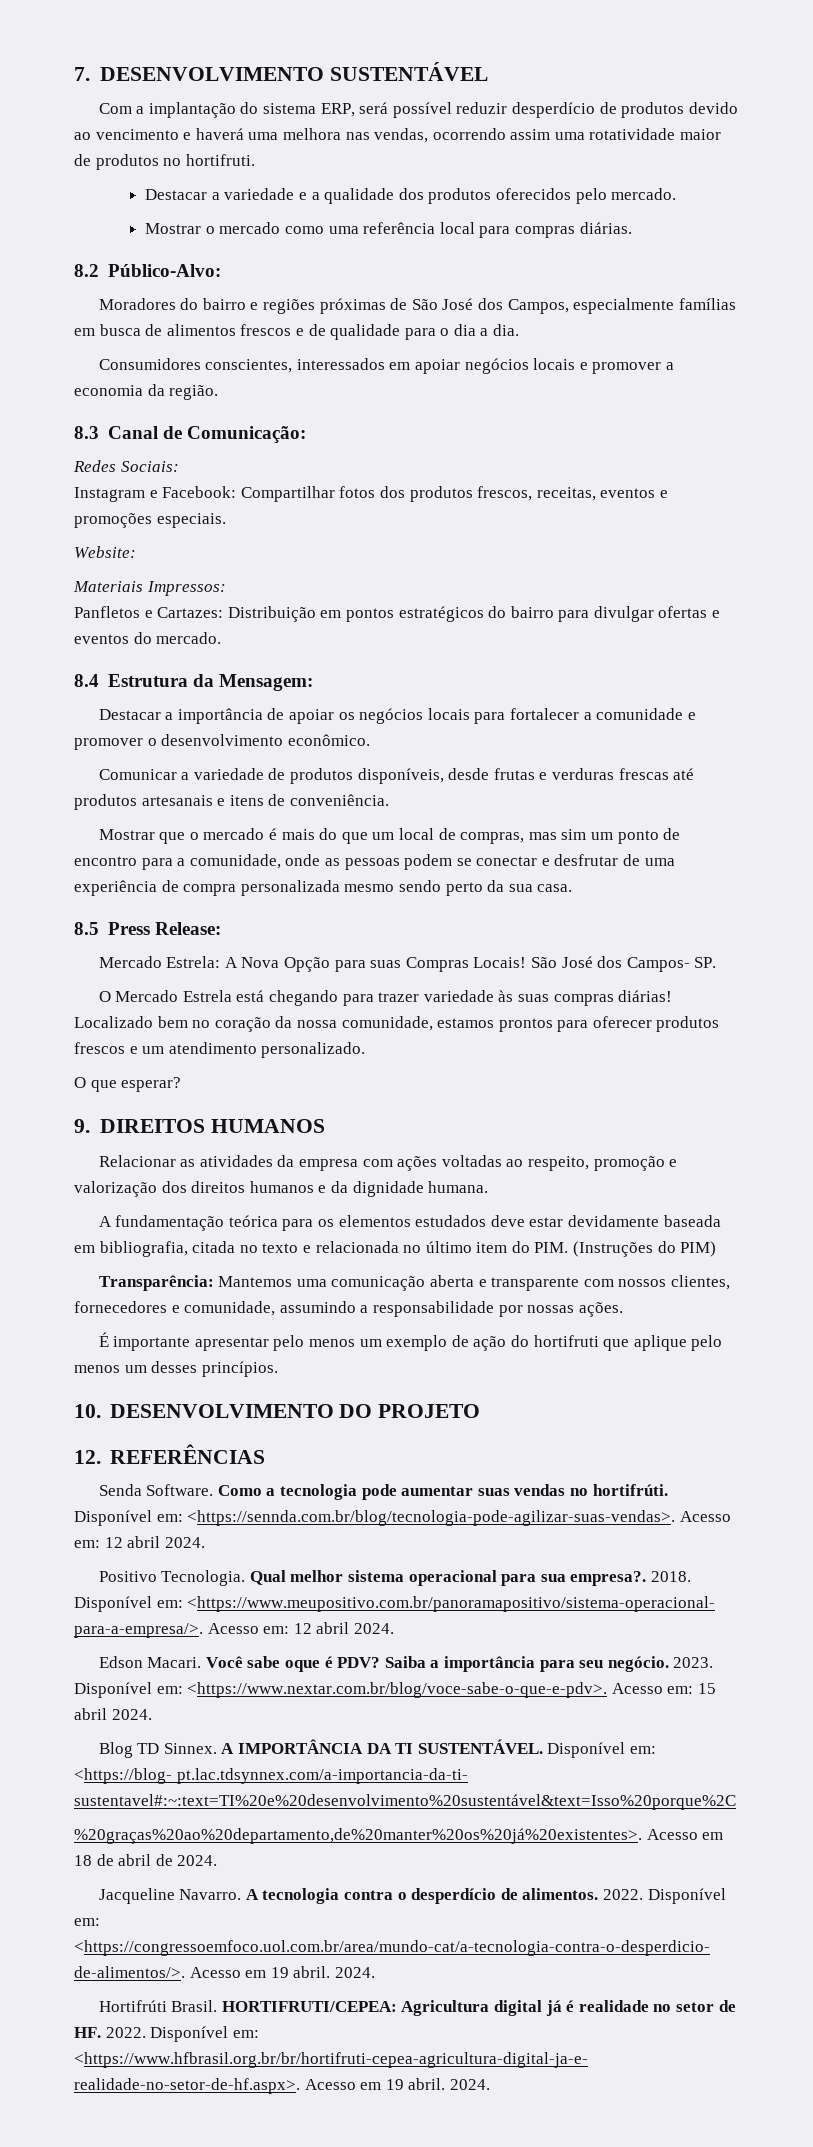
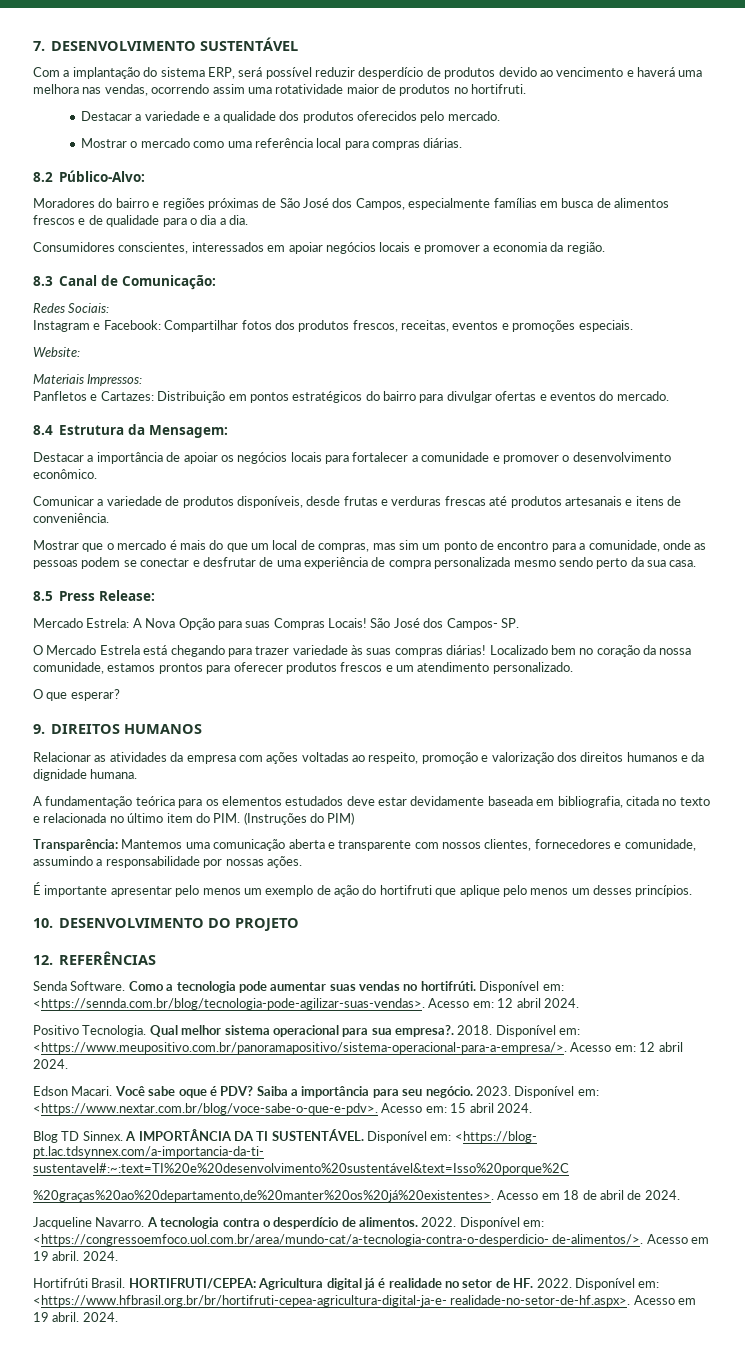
- Disponível em: <https://www.meupositivo.com.br/panoramapositivo/sistema-operacional- para-a-empresa/>. Acesso em: 12 abril 2024.
+ Disponível em: <https://www.meupositivo.com.br/panoramapositivo/sistema-operacional-para-a-empresa/>. Acesso em: 12 abril 2024.

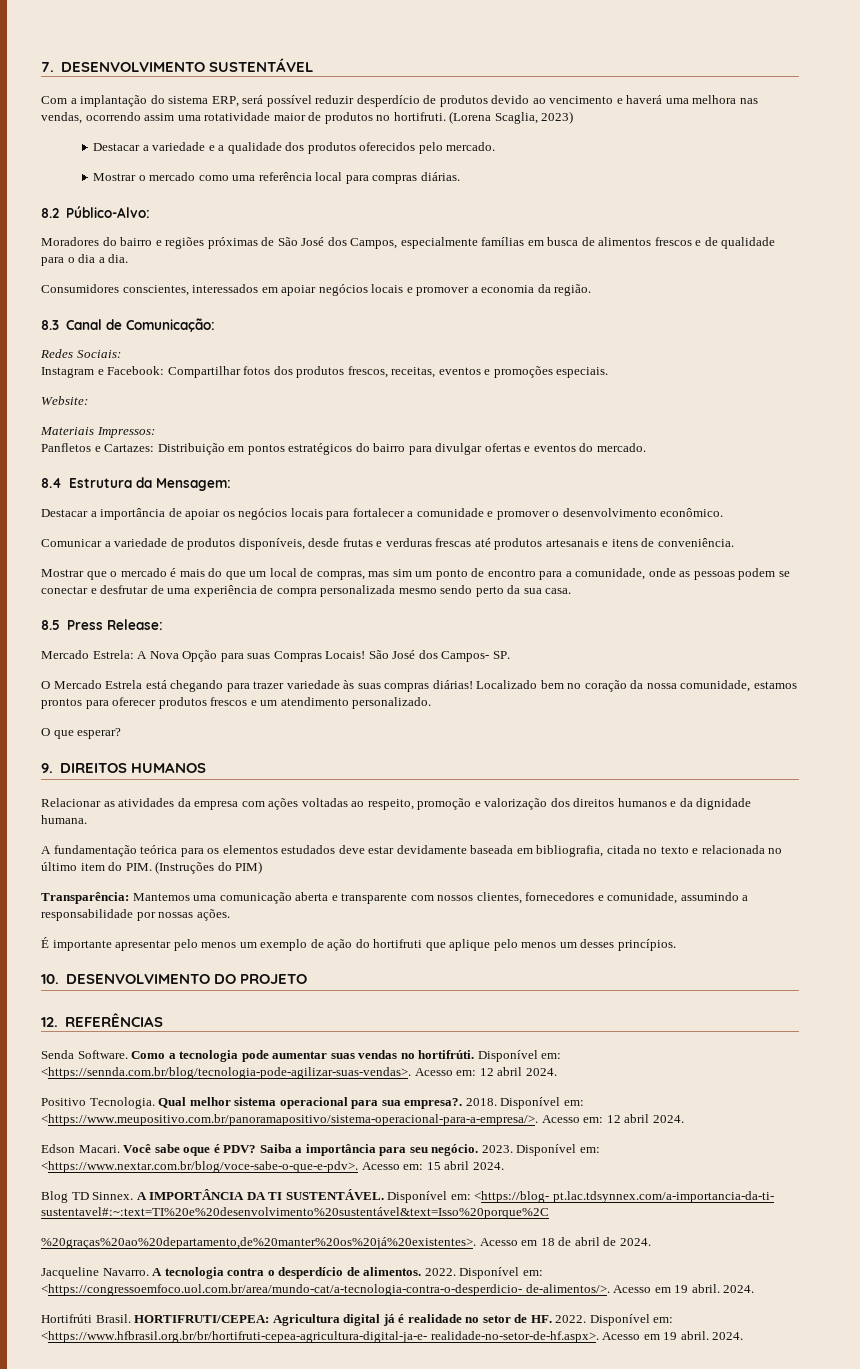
+ (Lorena Scaglia, 2023)

